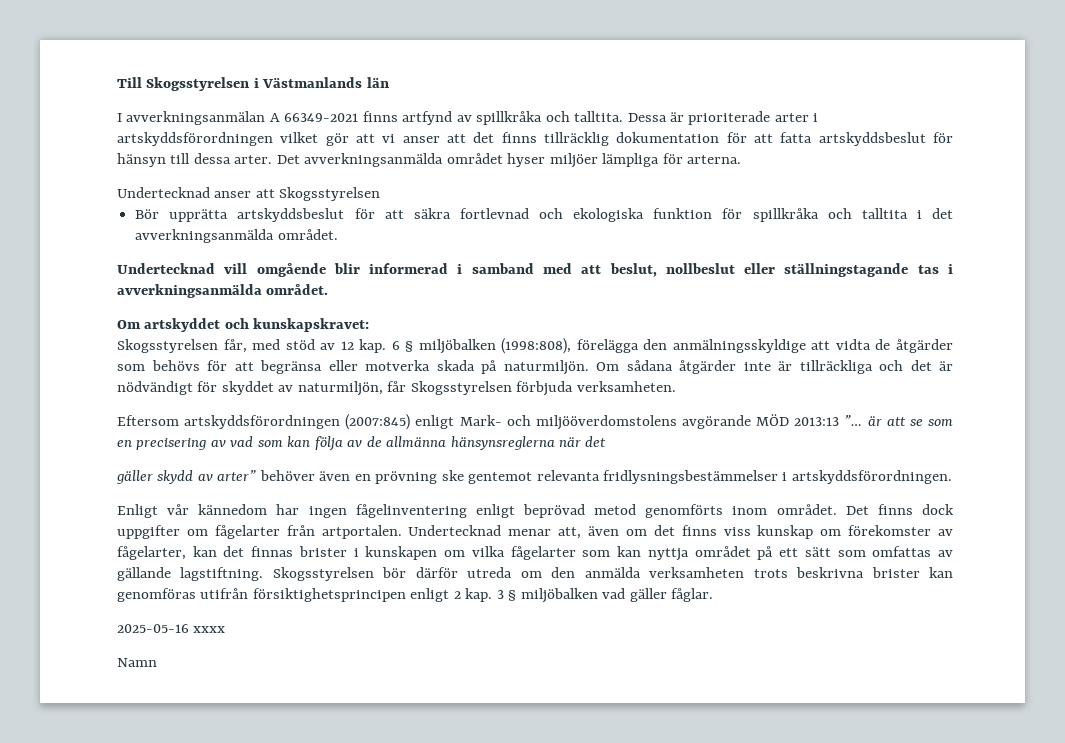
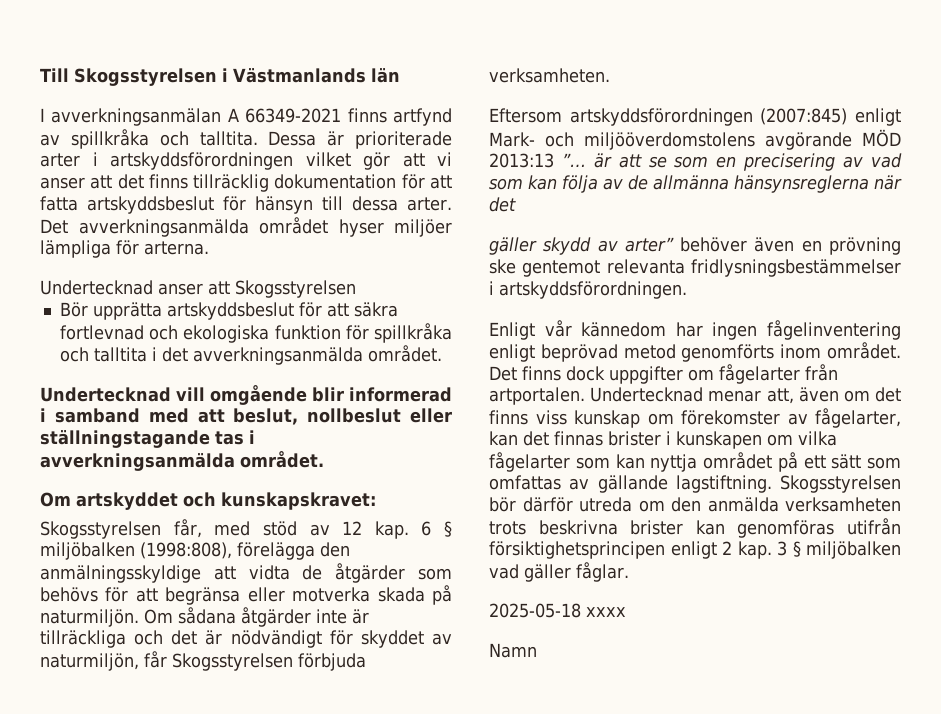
- 2025-05-16 xxxx
+ 2025-05-18 xxxx

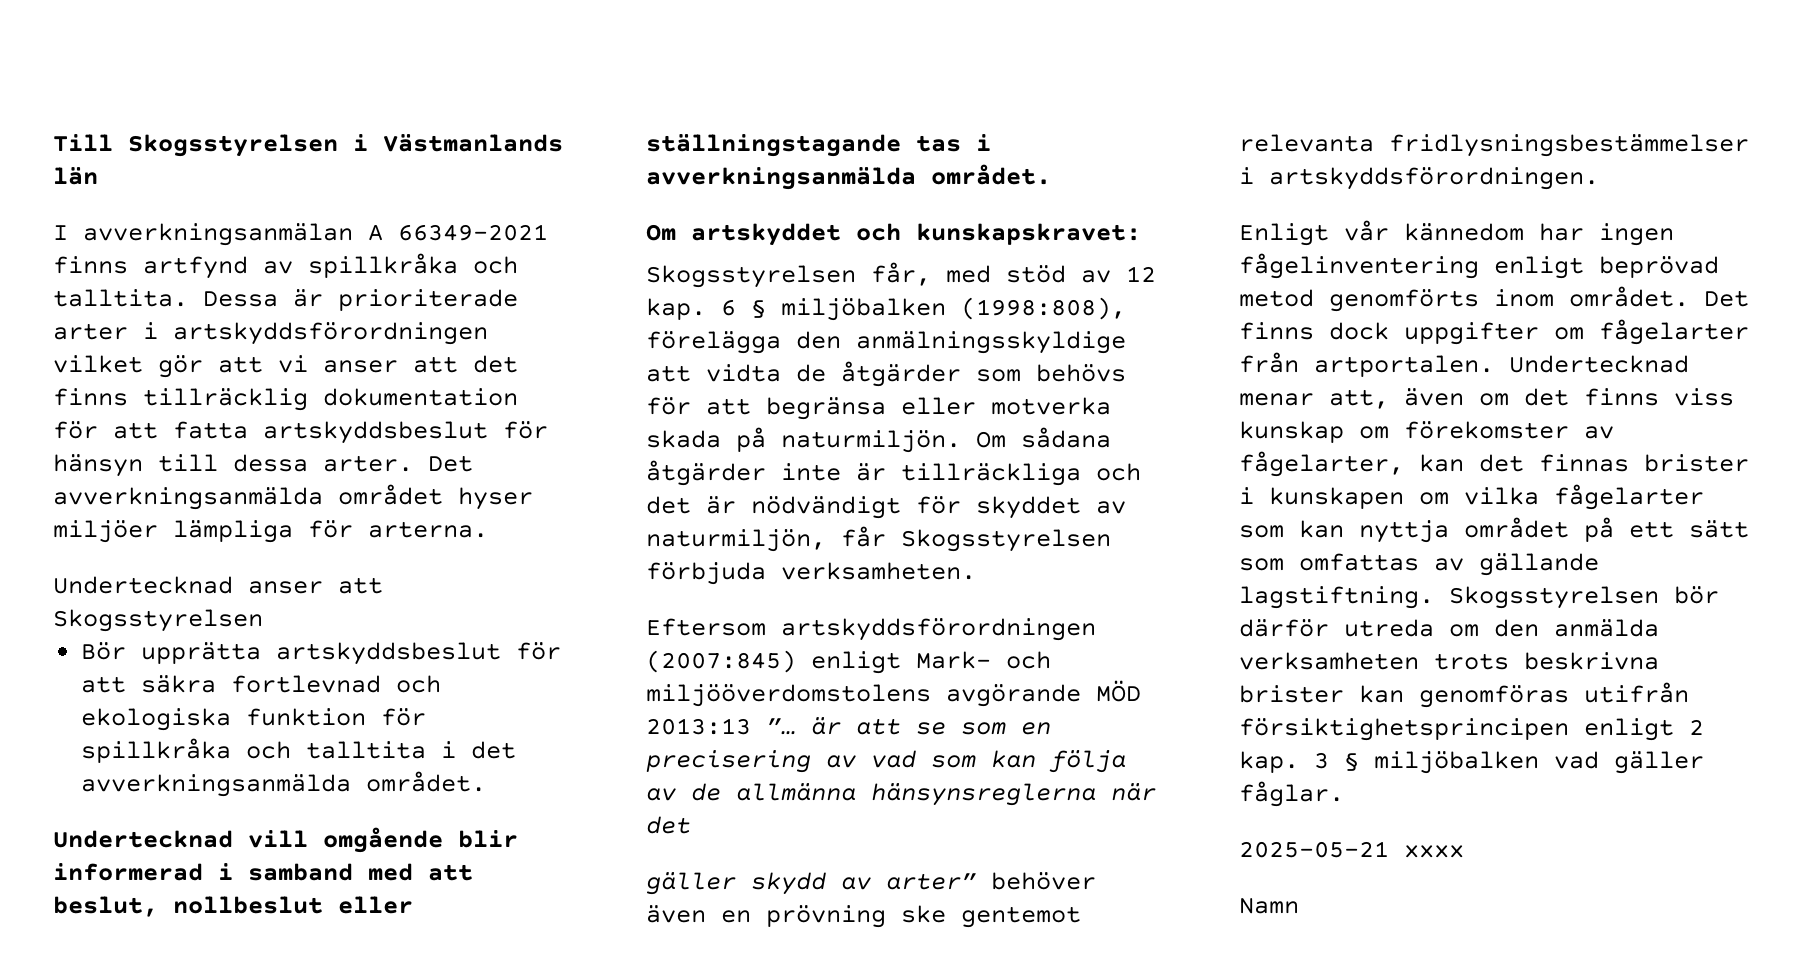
- 2025-05-18 xxxx
+ 2025-05-21 xxxx

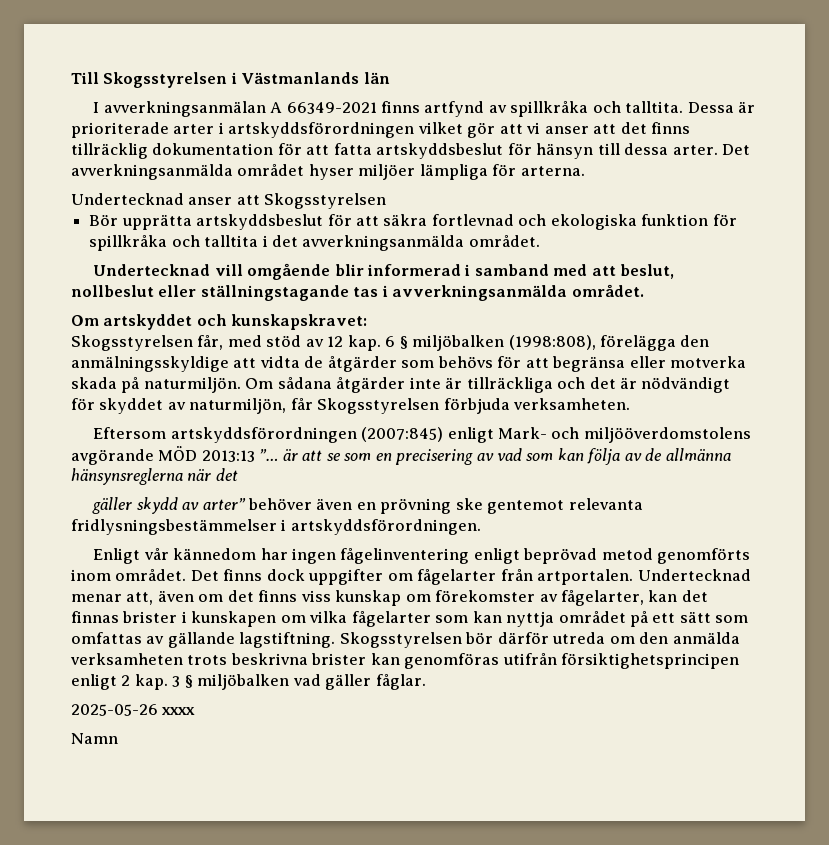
- 2025-05-21 xxxx
+ 2025-05-26 xxxx

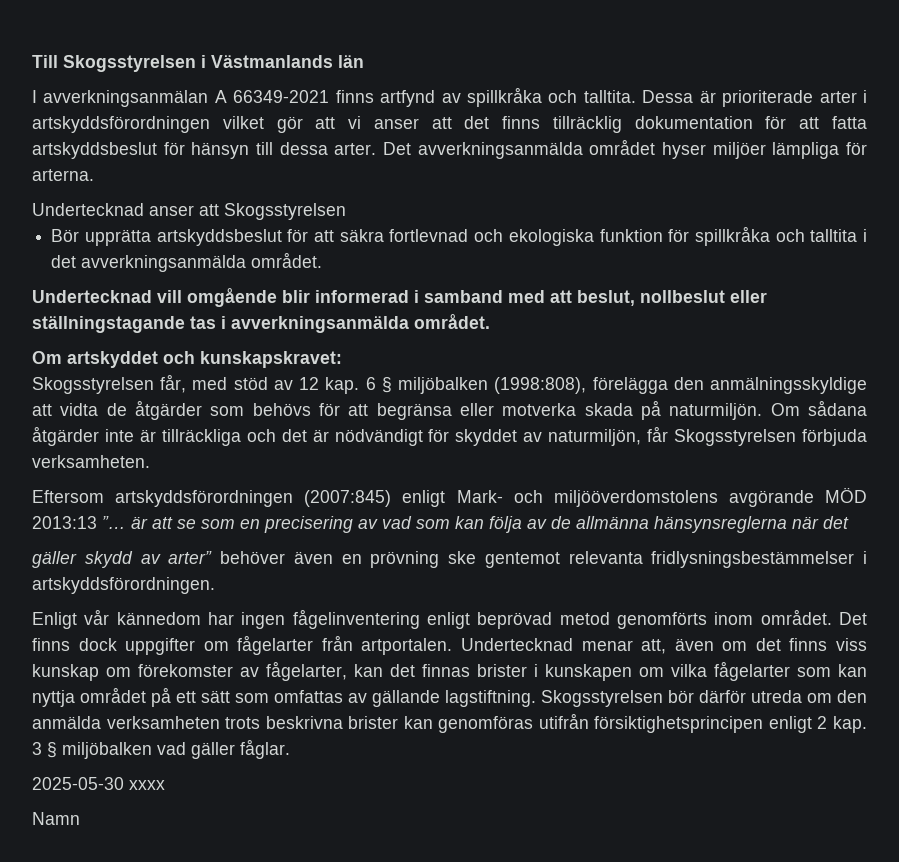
- 2025-05-26 xxxx
+ 2025-05-30 xxxx

